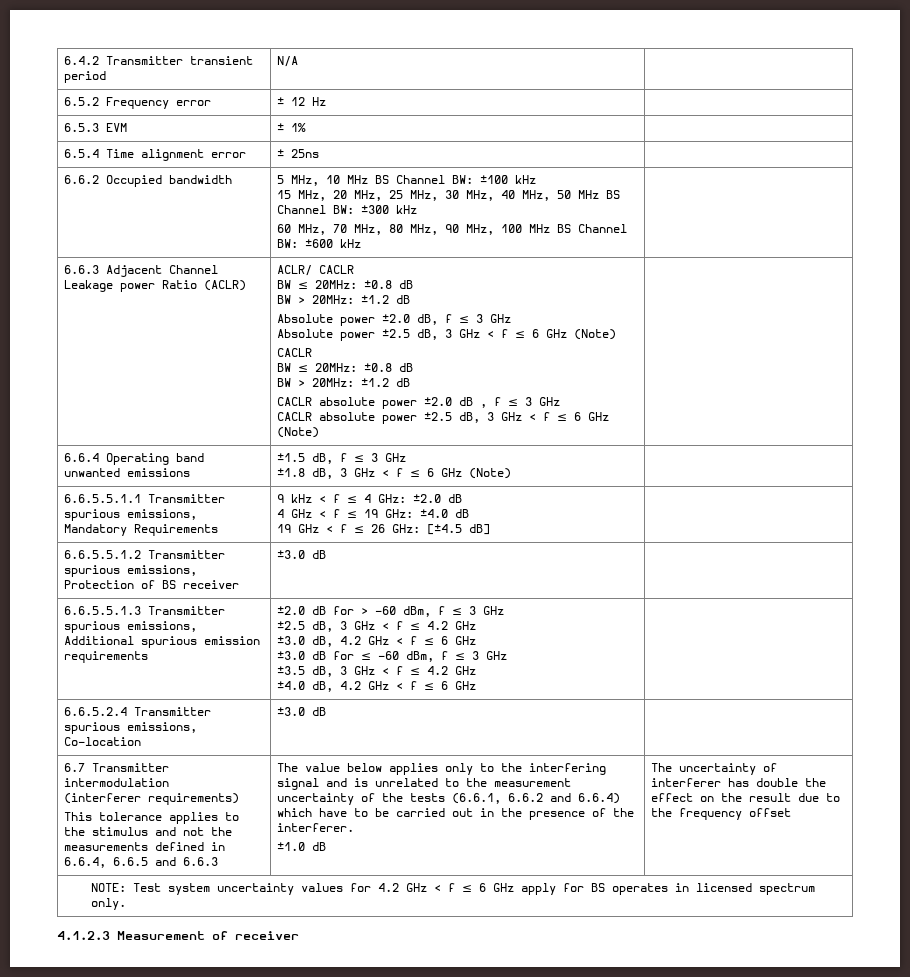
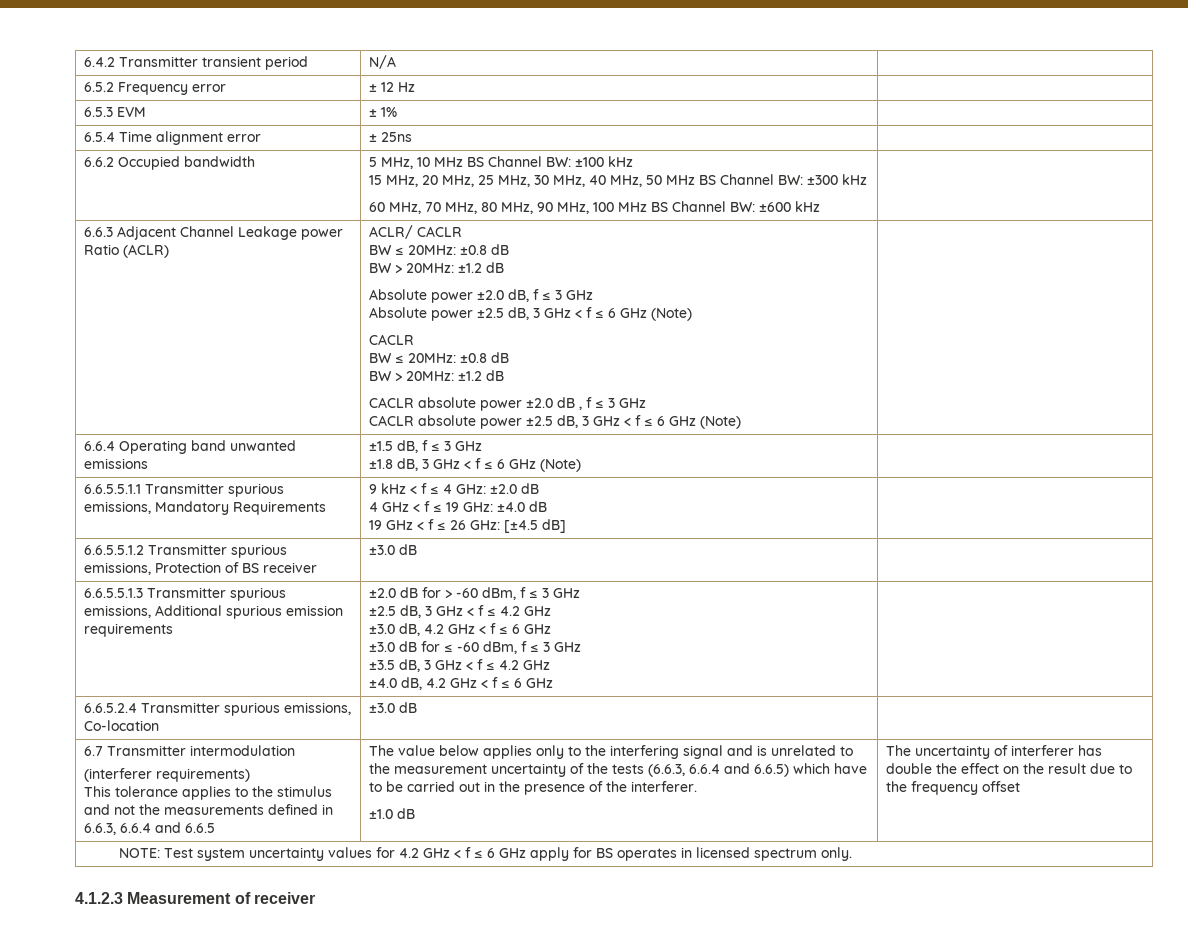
- This tolerance applies to the stimulus and not the measurements defined in 6.6.4, 6.6.5 and 6.6.3
+ This tolerance applies to the stimulus and not the measurements defined in 6.6.3, 6.6.4 and 6.6.5
- The value below applies only to the interfering signal and is unrelated to the measurement uncertainty of the tests (6.6.1, 6.6.2 and 6.6.4) which have to be carried out in the presence of the interferer.
+ The value below applies only to the interfering signal and is unrelated to the measurement uncertainty of the tests (6.6.3, 6.6.4 and 6.6.5) which have to be carried out in the presence of the interferer.

